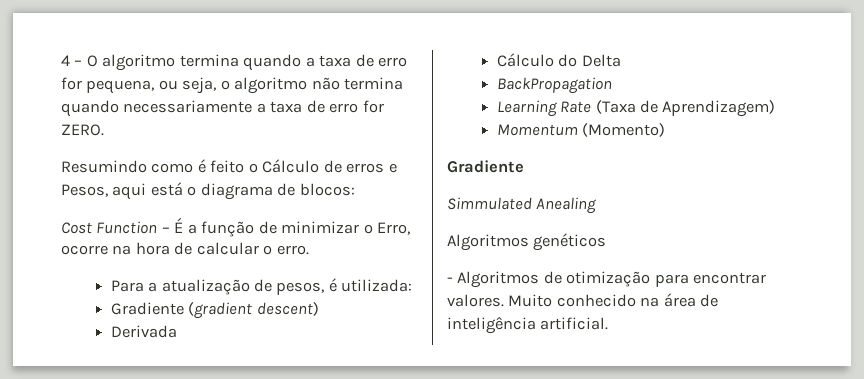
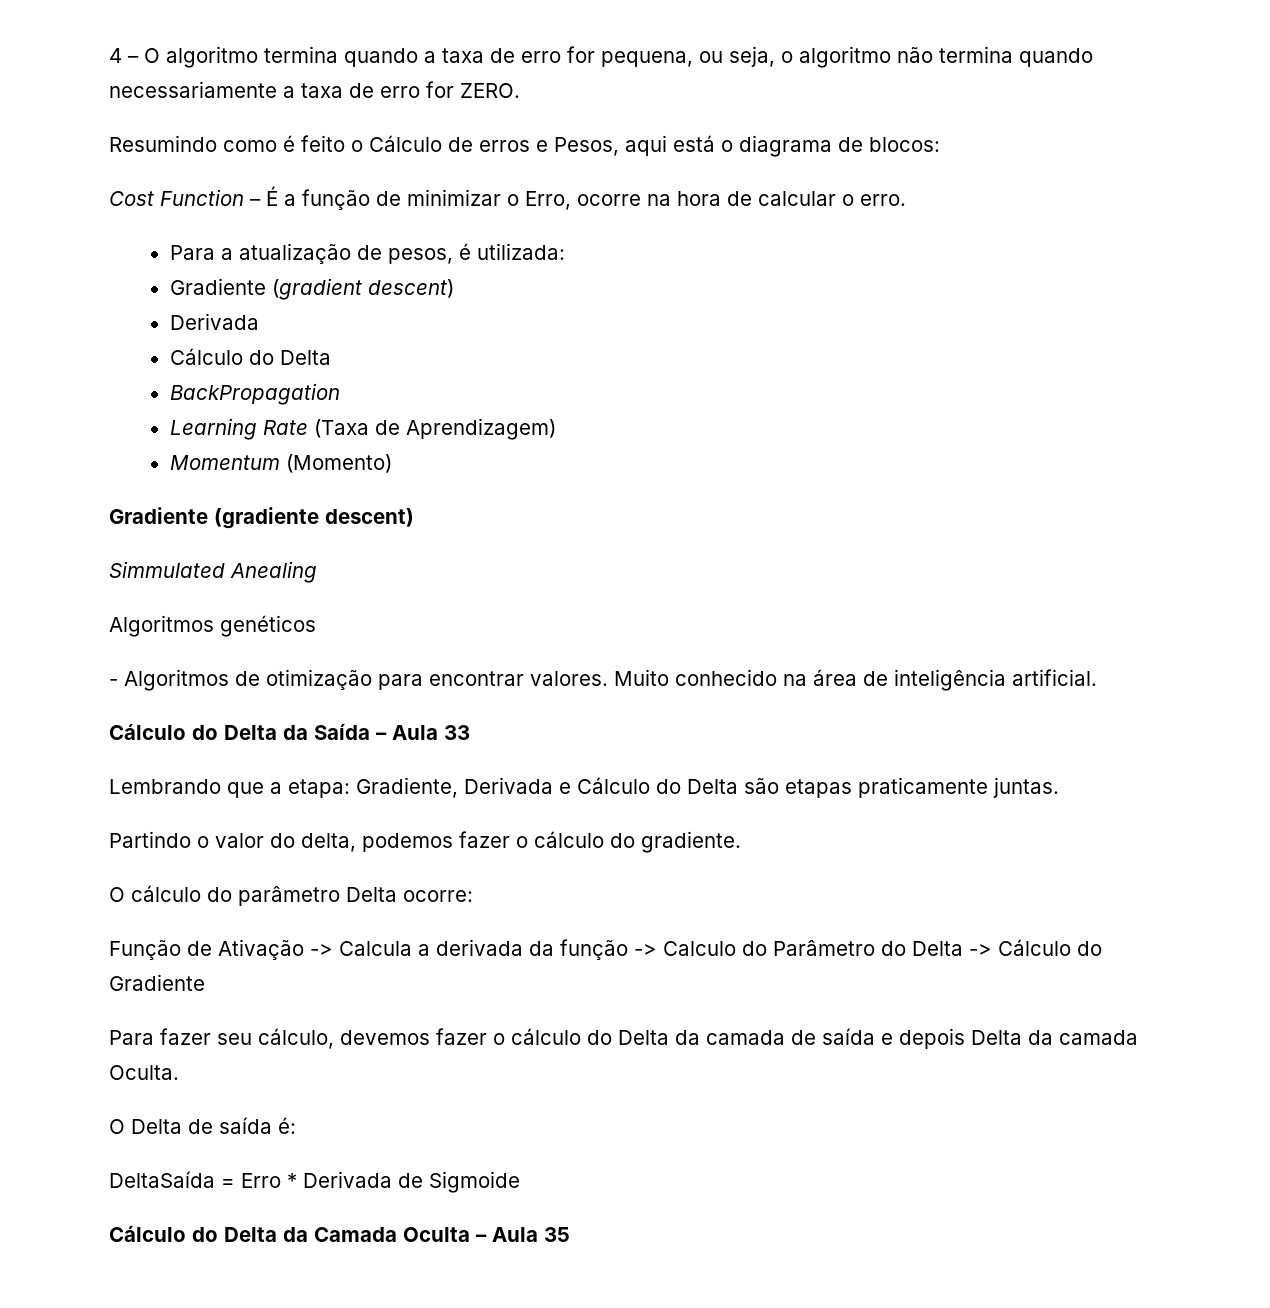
  Momentum (Momento)
- Gradiente
+ Gradiente (gradiente descent)
+ Cálculo do Delta da Saída – Aula 33
+ Lembrando que a etapa: Gradiente, Derivada e Cálculo do Delta são etapas praticamente juntas.
+ Partindo o valor do delta, podemos fazer o cálculo do gradiente.
+ O cálculo do parâmetro Delta ocorre:
+ Função de Ativação -> Calcula a derivada da função -> Calculo do Parâmetro do Delta -> Cálculo do Gradiente
+ Para fazer seu cálculo, devemos fazer o cálculo do Delta da camada de saída e depois Delta da camada Oculta.
+ O Delta de saída é:
+ DeltaSaída = Erro * Derivada de Sigmoide
+ Cálculo do Delta da Camada Oculta – Aula 35

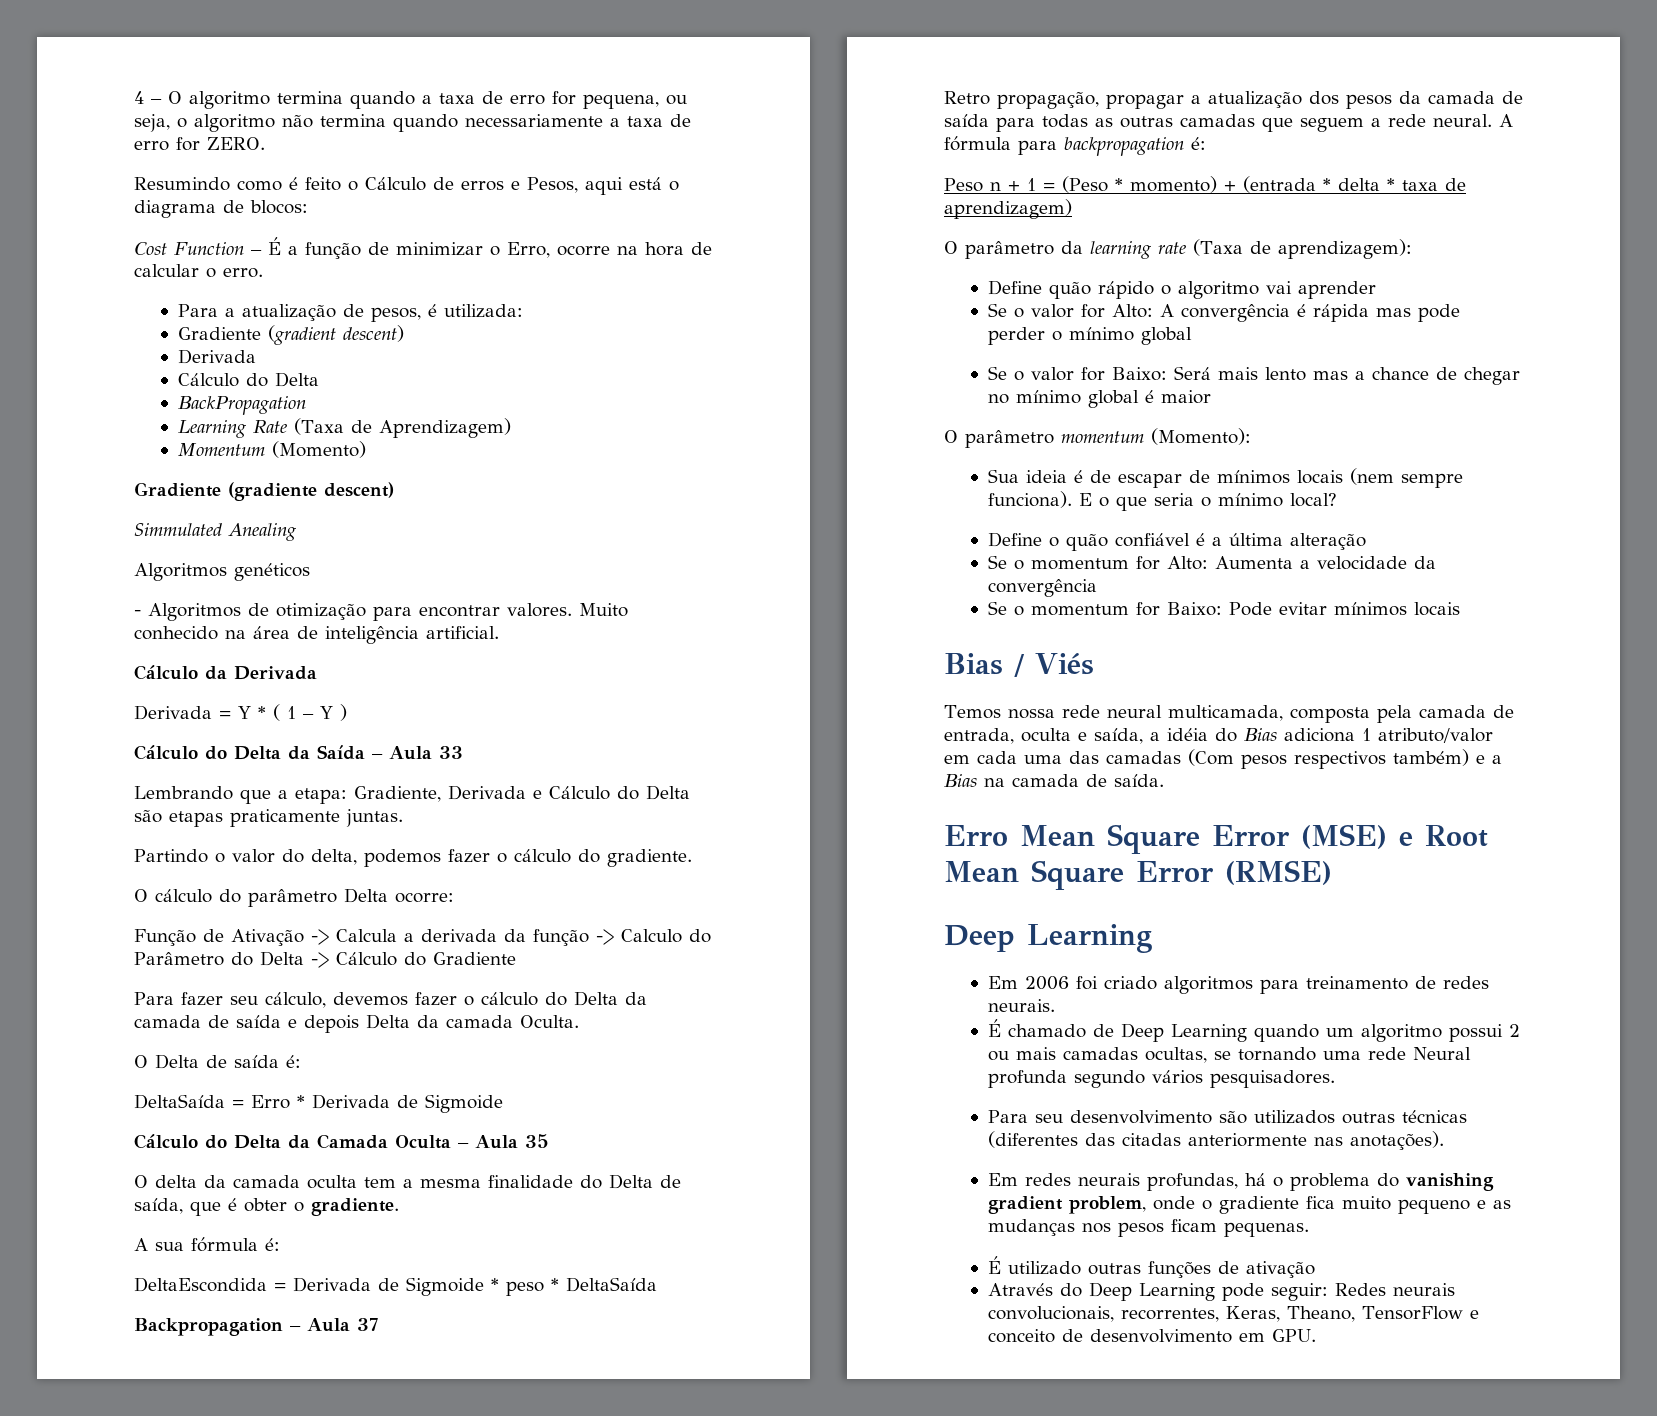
+ Cálculo da Derivada
+ Derivada = Y * ( 1 – Y )
+ O delta da camada oculta tem a mesma finalidade do Delta de saída, que é obter o gradiente.
+ A sua fórmula é:
+ DeltaEscondida = Derivada de Sigmoide * peso * DeltaSaída
+ Backpropagation – Aula 37
+ Retro propagação, propagar a atualização dos pesos da camada de saída para todas as outras camadas que seguem a rede neural. A fórmula para backpropagation é:
+ Peso n + 1 = (Peso * momento) + (entrada * delta * taxa de aprendizagem)
+ O parâmetro da learning rate (Taxa de aprendizagem):
+ Define quão rápido o algoritmo vai aprender
+ Se o valor for Alto: A convergência é rápida mas pode perder o mínimo global
+ Se o valor for Baixo: Será mais lento mas a chance de chegar no mínimo global é maior
+ O parâmetro momentum (Momento):
+ Sua ideia é de escapar de mínimos locais (nem sempre funciona). E o que seria o mínimo local?
+ Define o quão confiável é a última alteração
+ Se o momentum for Alto: Aumenta a velocidade da convergência
+ Se o momentum for Baixo: Pode evitar mínimos locais
+ Bias / Viés
+ Temos nossa rede neural multicamada, composta pela camada de entrada, oculta e saída, a idéia do Bias adiciona 1 atributo/valor em cada uma das camadas (Com pesos respectivos também) e a Bias na camada de saída.
+ Erro Mean Square Error (MSE) e Root Mean Square Error (RMSE)
+ Deep Learning
+ Em 2006 foi criado algoritmos para treinamento de redes neurais.
+ É chamado de Deep Learning quando um algoritmo possui 2 ou mais camadas ocultas, se tornando uma rede Neural profunda segundo vários pesquisadores.
+ Para seu desenvolvimento são utilizados outras técnicas (diferentes das citadas anteriormente nas anotações).
+ Em redes neurais profundas, há o problema do vanishing gradient problem, onde o gradiente fica muito pequeno e as mudanças nos pesos ficam pequenas.
+ É utilizado outras funções de ativação
+ Através do Deep Learning pode seguir: Redes neurais convolucionais, recorrentes, Keras, Theano, TensorFlow e conceito de desenvolvimento em GPU.

